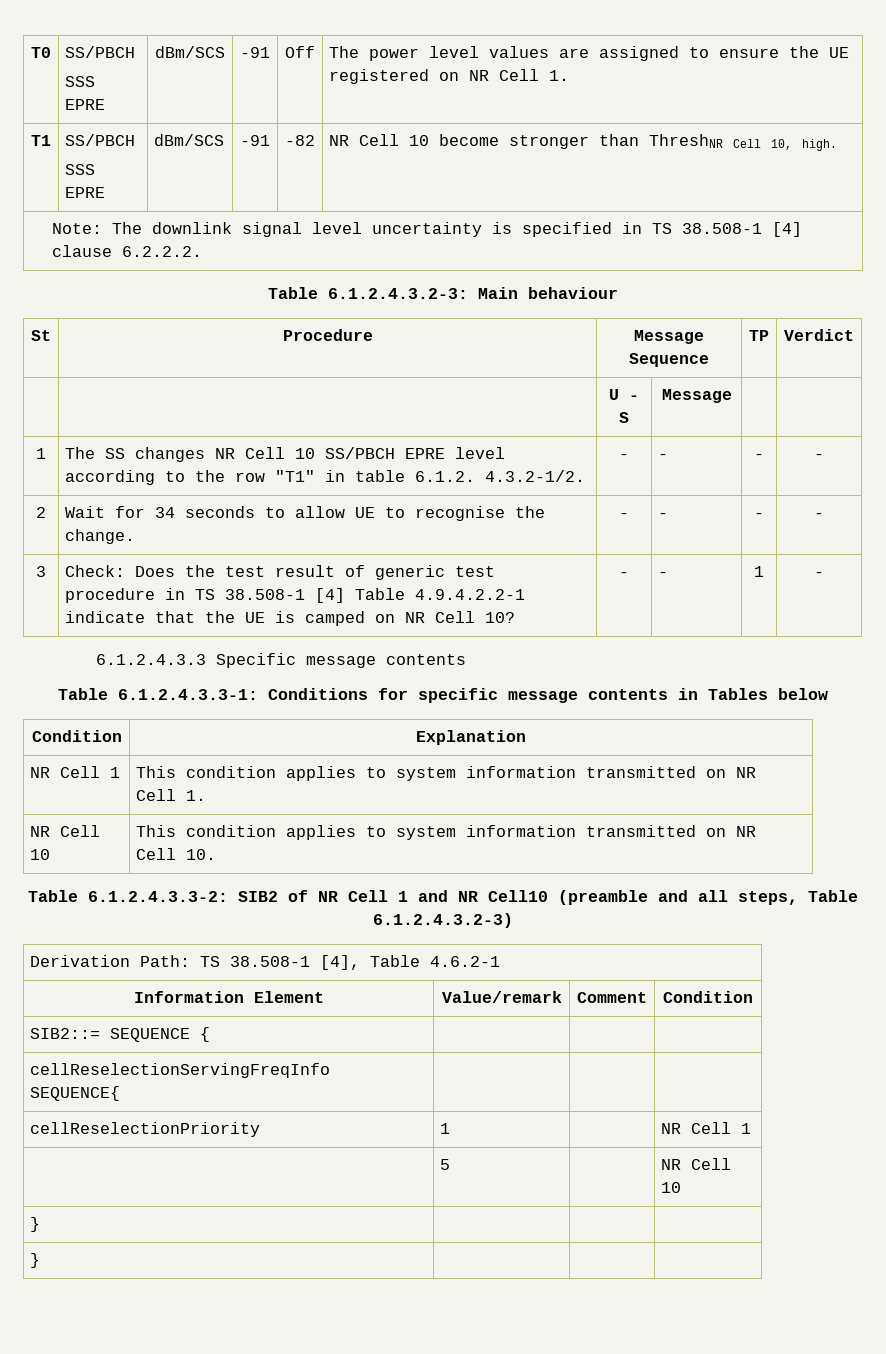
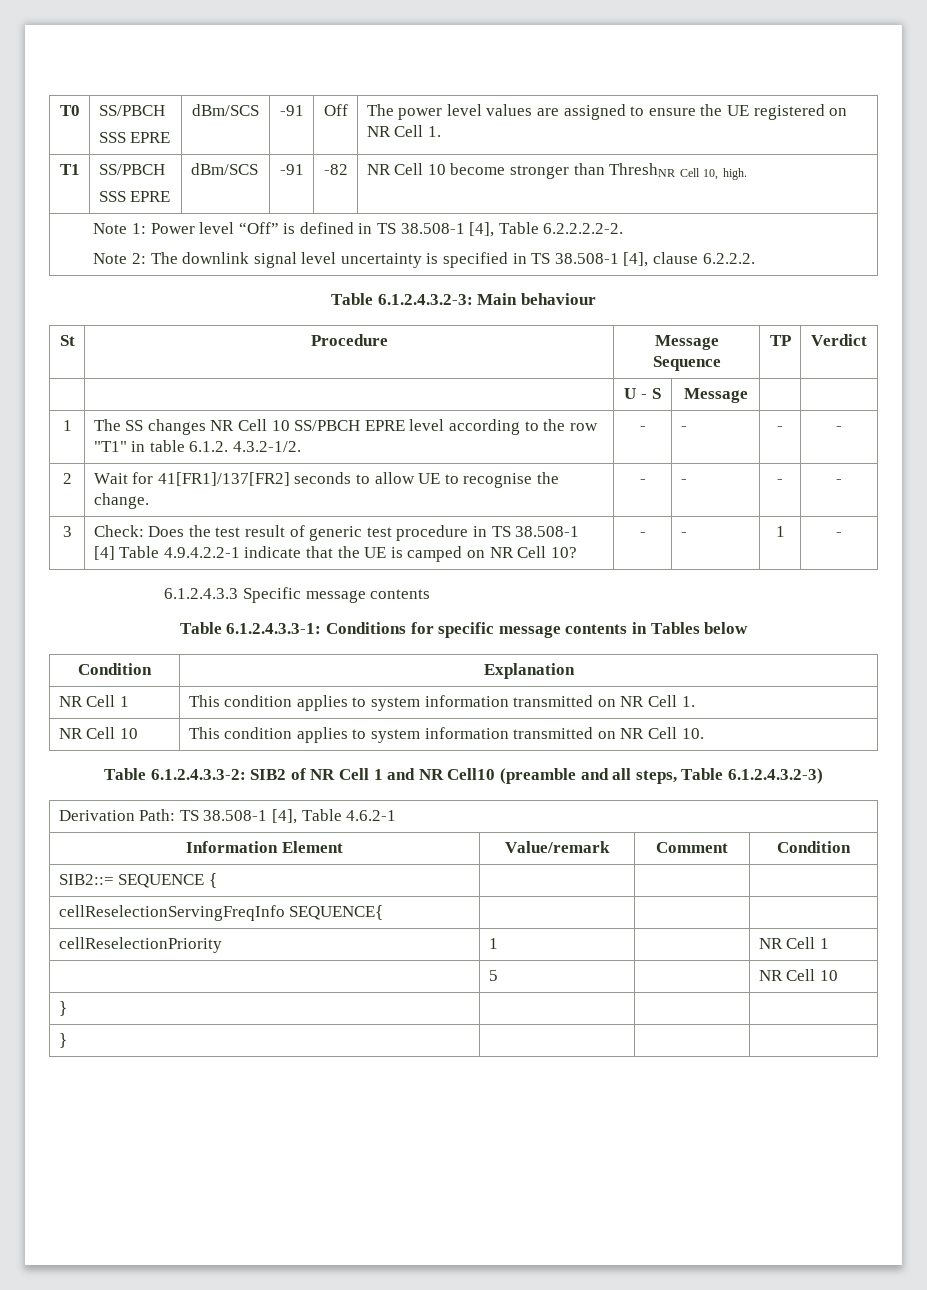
- Note: The downlink signal level uncertainty is specified in TS 38.508-1 [4] clause 6.2.2.2.
+ Note 1: Power level “Off” is defined in TS 38.508-1 [4], Table 6.2.2.2.2-2.
+ Note 2: The downlink signal level uncertainty is specified in TS 38.508-1 [4], clause 6.2.2.2.
- 2 | Wait for 34 seconds to allow UE to recognise the change. | - | - | - | -
+ 2 | Wait for 41[FR1]/137[FR2] seconds to allow UE to recognise the change. | - | - | - | -

